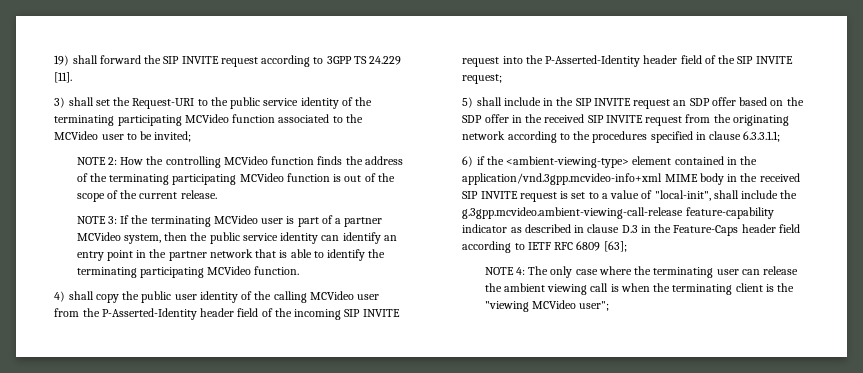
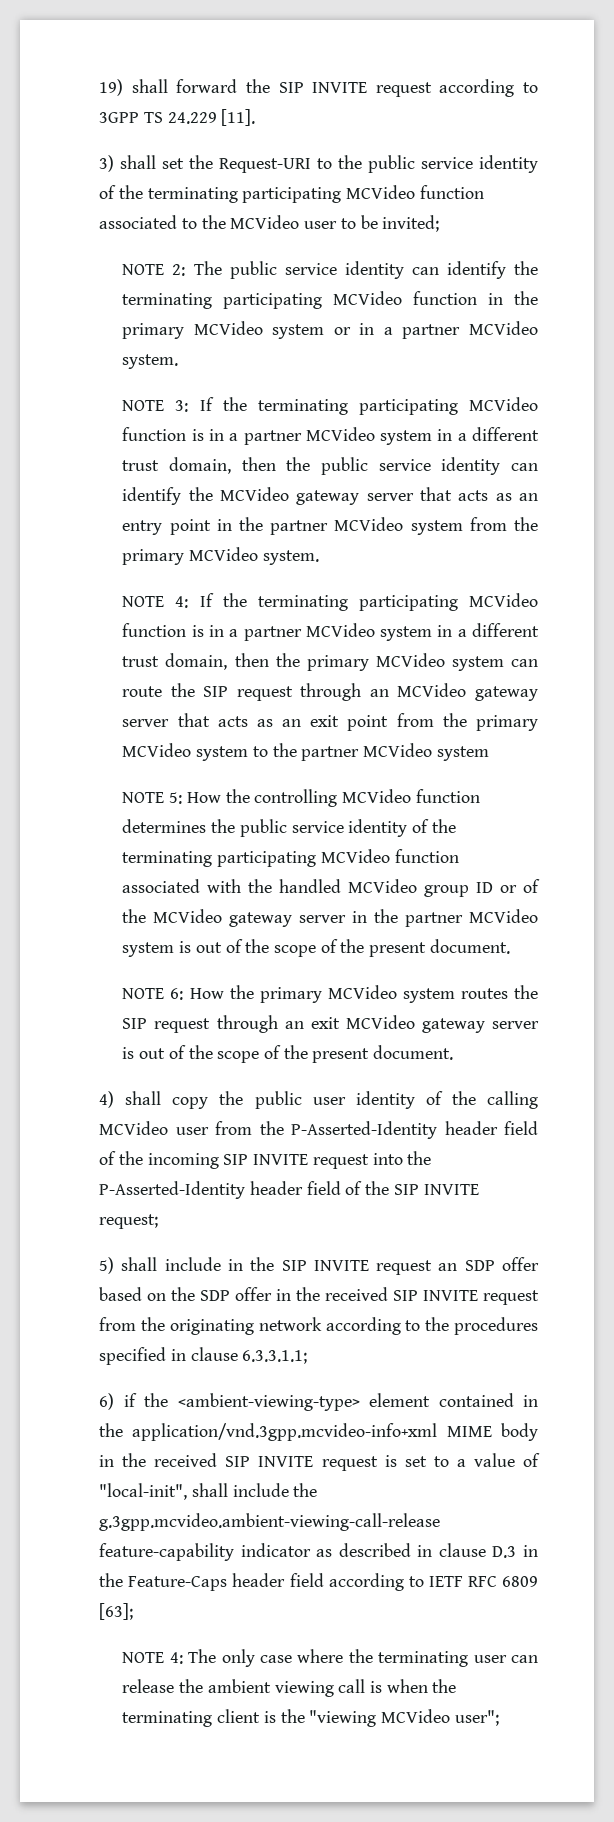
- NOTE 2: How the controlling MCVideo function finds the address of the terminating participating MCVideo function is out of the scope of the current release.
- NOTE 3: If the terminating MCVideo user is part of a partner MCVideo system, then the public service identity can identify an entry point in the partner network that is able to identify the terminating participating MCVideo function.
+ NOTE 2: The public service identity can identify the terminating participating MCVideo function in the primary MCVideo system or in a partner MCVideo system.
+ NOTE 3: If the terminating participating MCVideo function is in a partner MCVideo system in a different trust domain, then the public service identity can identify the MCVideo gateway server that acts as an entry point in the partner MCVideo system from the primary MCVideo system.
+ NOTE 4: If the terminating participating MCVideo function is in a partner MCVideo system in a different trust domain, then the primary MCVideo system can route the SIP request through an MCVideo gateway server that acts as an exit point from the primary MCVideo system to the partner MCVideo system
+ NOTE 5: How the controlling MCVideo function determines the public service identity of the terminating participating MCVideo function associated with the handled MCVideo group ID or of the MCVideo gateway server in the partner MCVideo system is out of the scope of the present document.
+ NOTE 6: How the primary MCVideo system routes the SIP request through an exit MCVideo gateway server is out of the scope of the present document.

